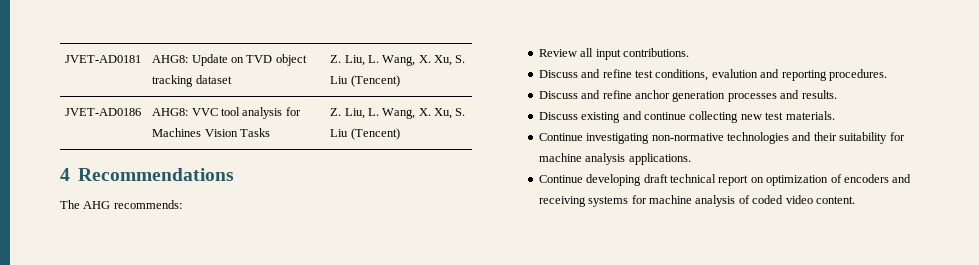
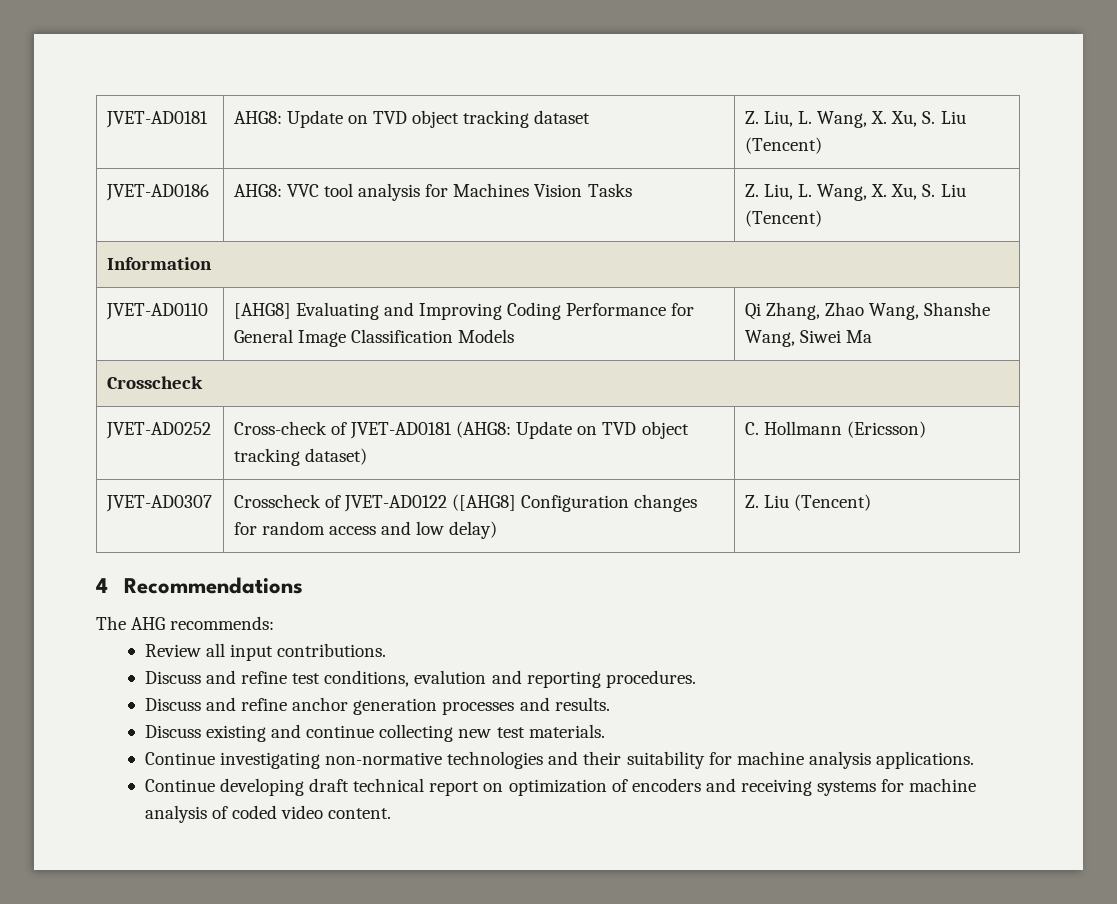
+ Information
+ JVET-AD0110 | [AHG8] Evaluating and Improving Coding Performance for General Image Classification Models | Qi Zhang, Zhao Wang, Shanshe Wang, Siwei Ma
+ Crosscheck
+ JVET-AD0252 | Cross-check of JVET-AD0181 (AHG8: Update on TVD object tracking dataset) | C. Hollmann (Ericsson)
+ JVET-AD0307 | Crosscheck of JVET-AD0122 ([AHG8] Configuration changes for random access and low delay) | Z. Liu (Tencent)

